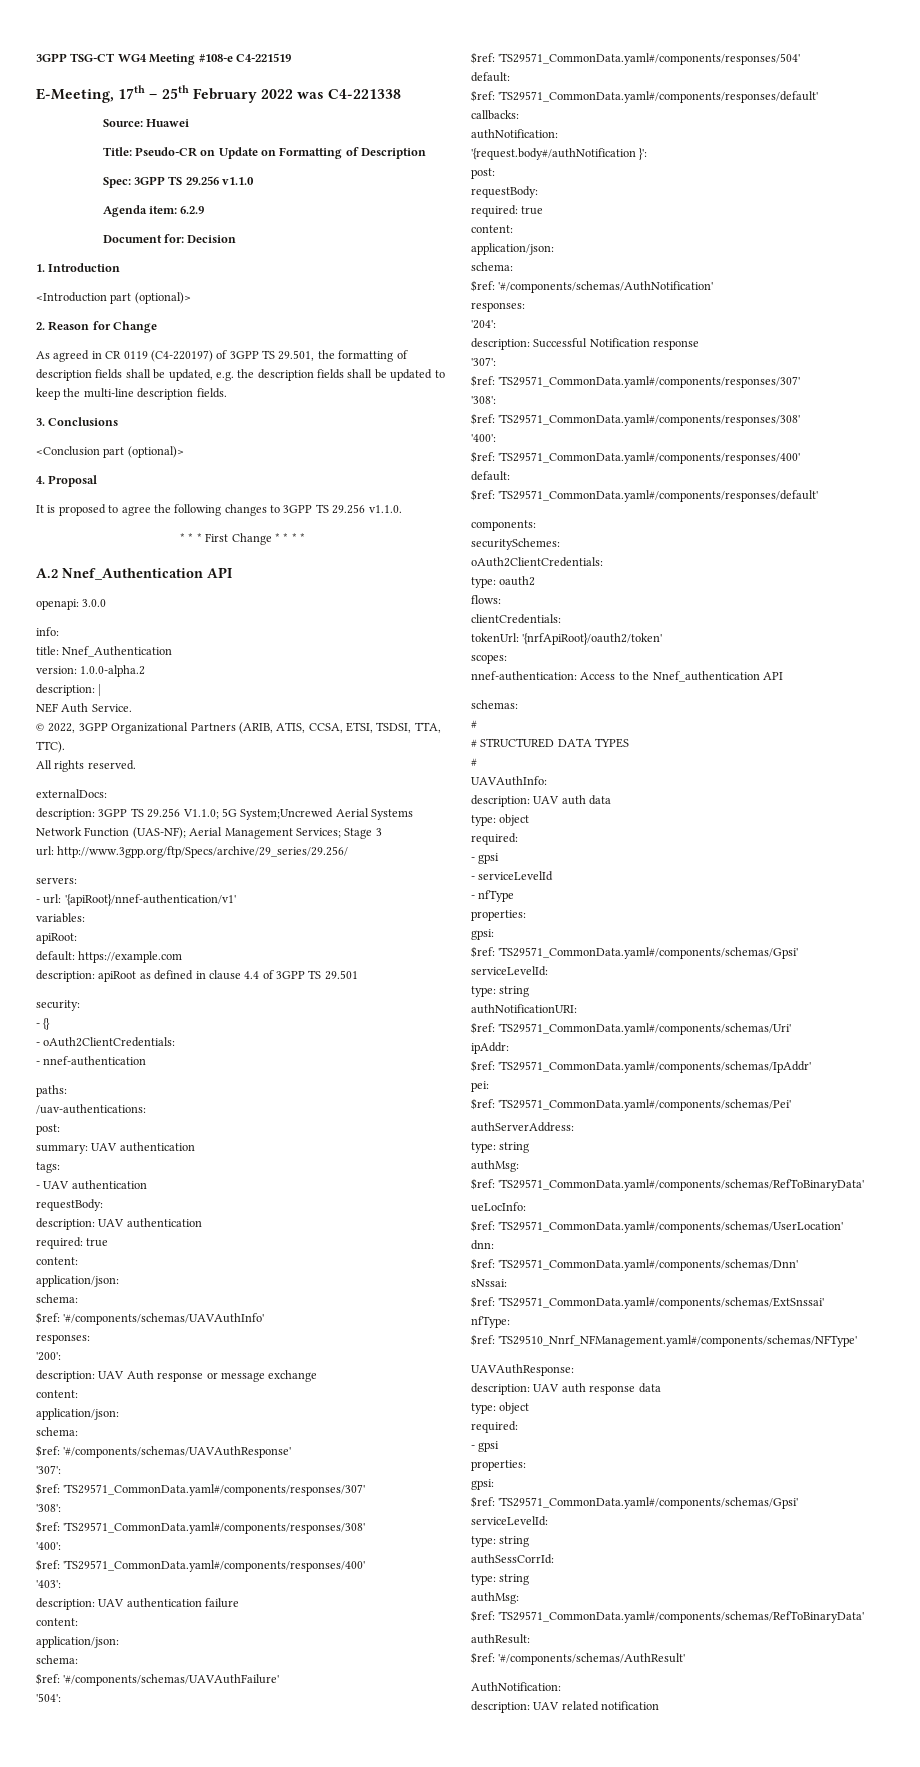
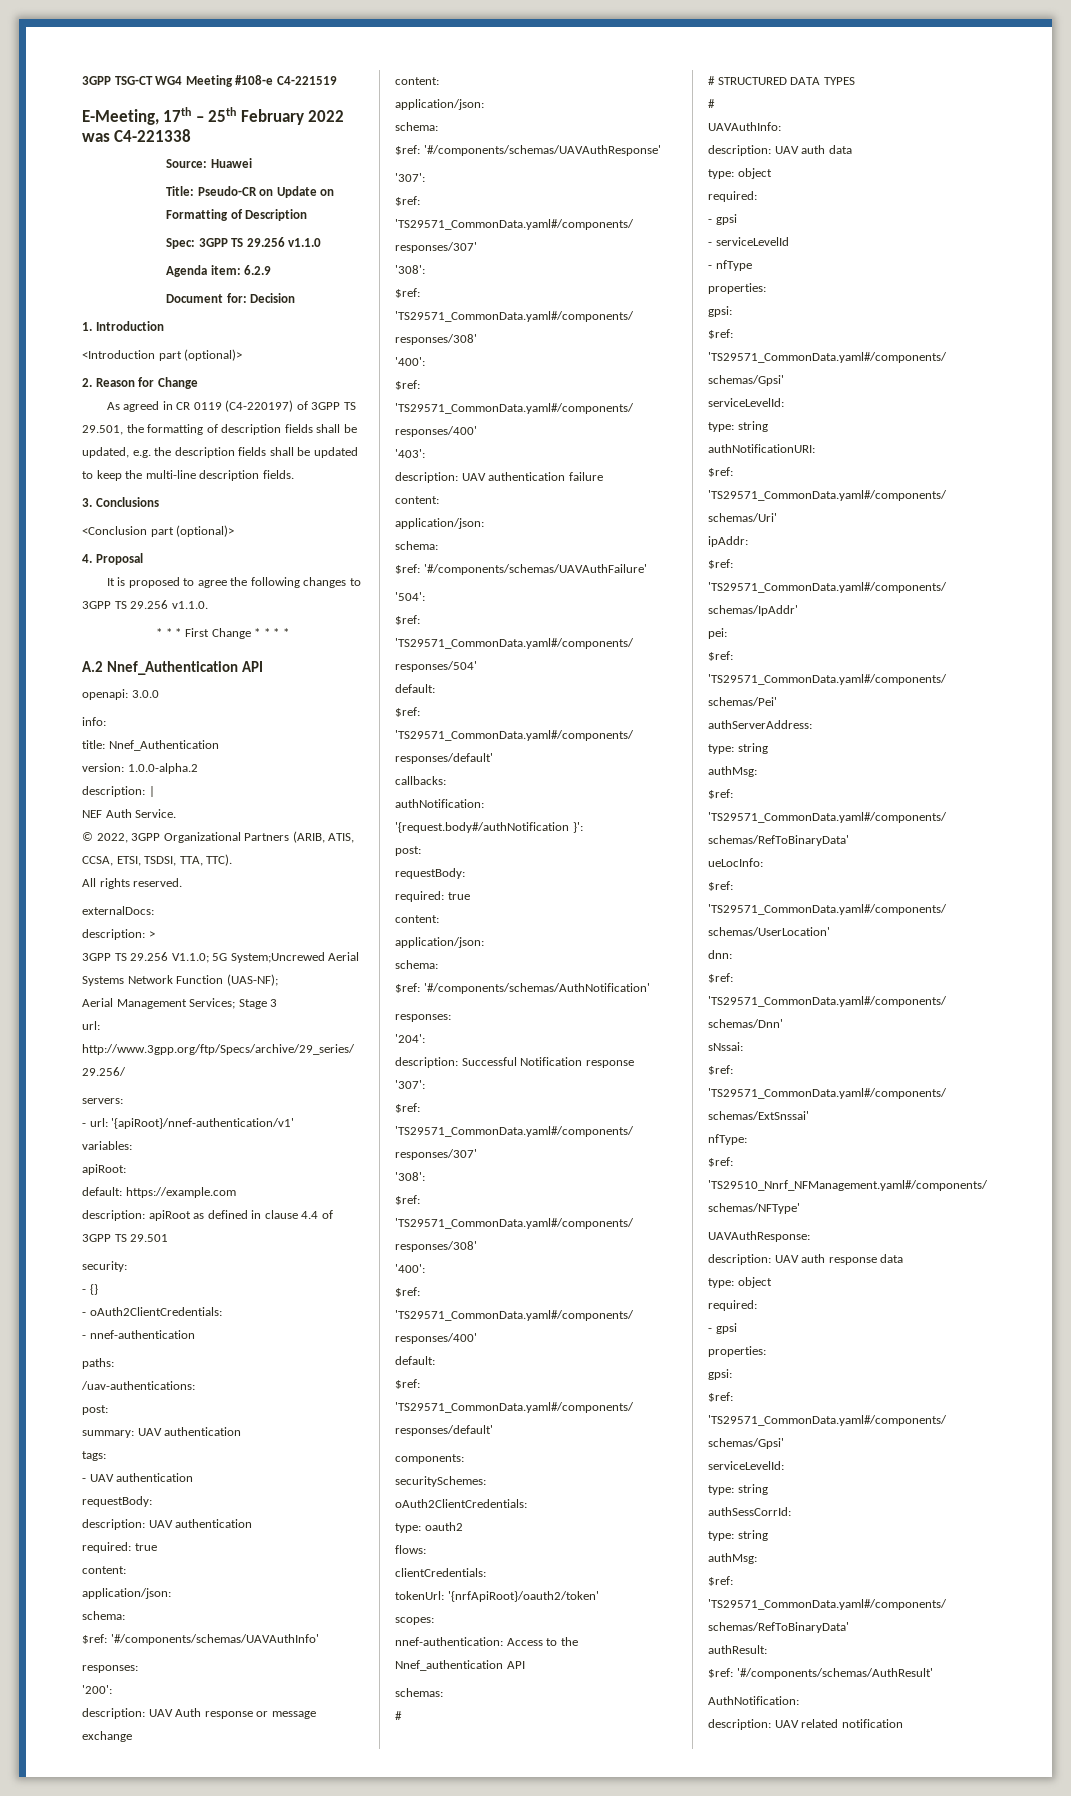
- description: 3GPP TS 29.256 V1.1.0; 5G System;Uncrewed Aerial Systems Network Function (UAS-NF); Aerial Management Services; Stage 3
+ description: >
+ 3GPP TS 29.256 V1.1.0; 5G System;Uncrewed Aerial Systems Network Function (UAS-NF);
+ Aerial Management Services; Stage 3

